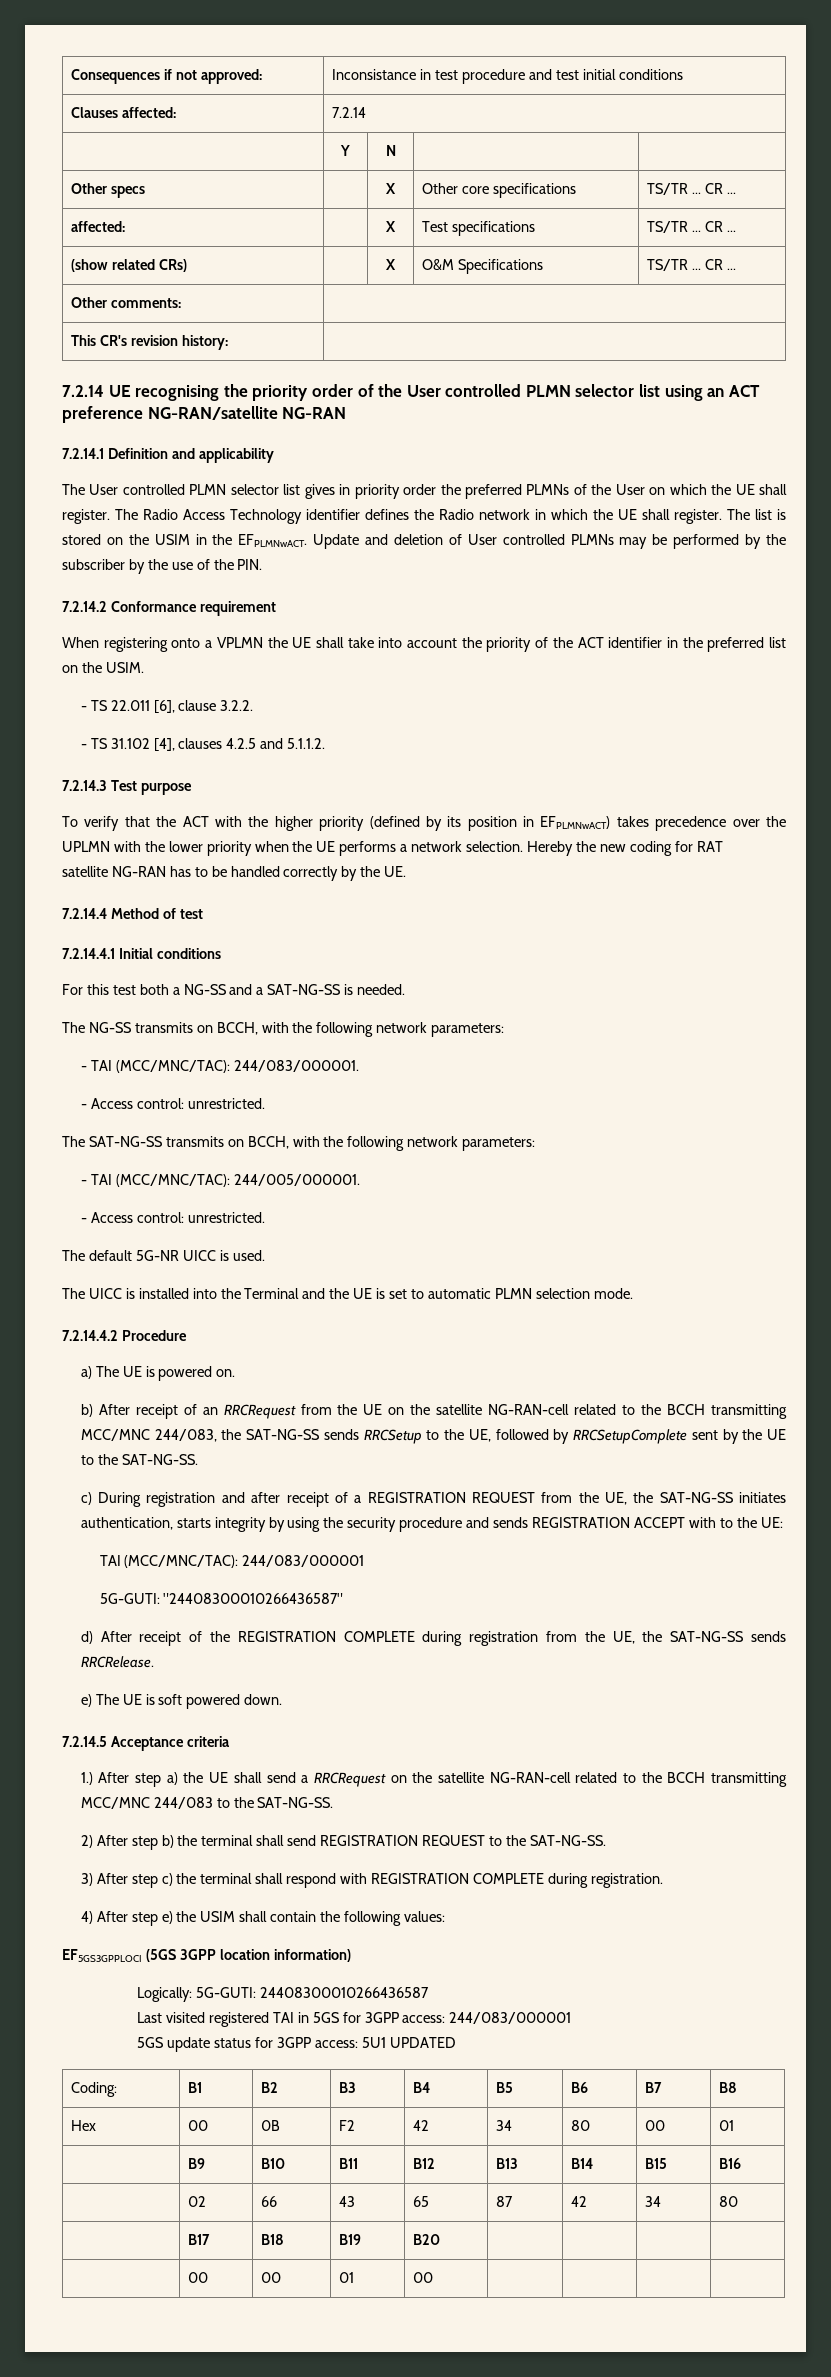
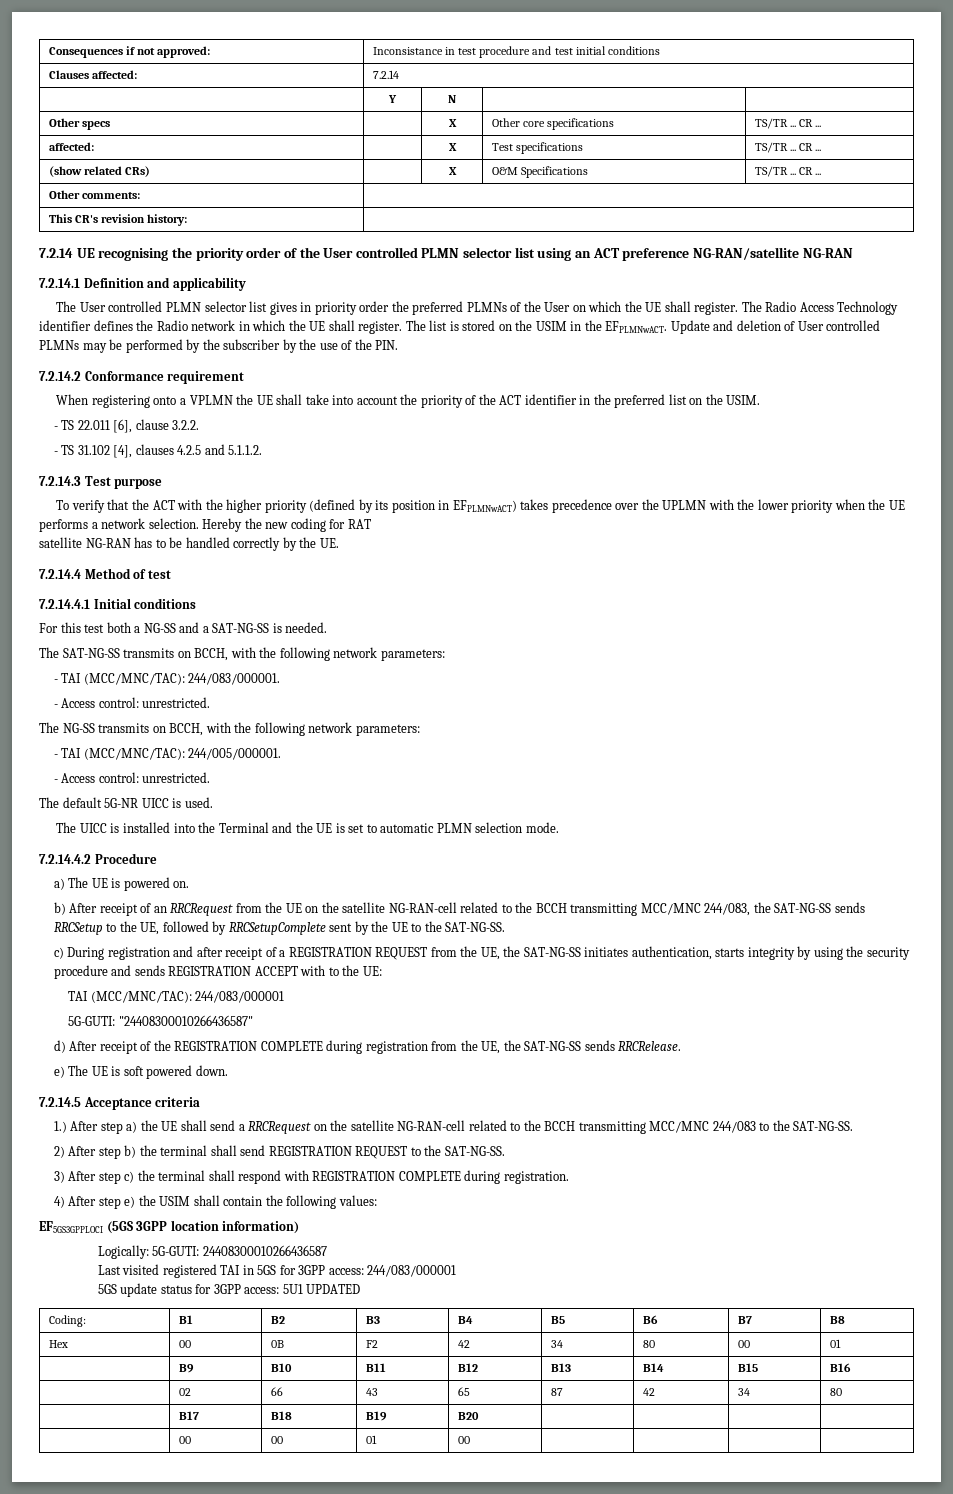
- The NG-SS transmits on BCCH, with the following network parameters:
+ The SAT-NG-SS transmits on BCCH, with the following network parameters:
- The SAT-NG-SS transmits on BCCH, with the following network parameters:
+ The NG-SS transmits on BCCH, with the following network parameters:

